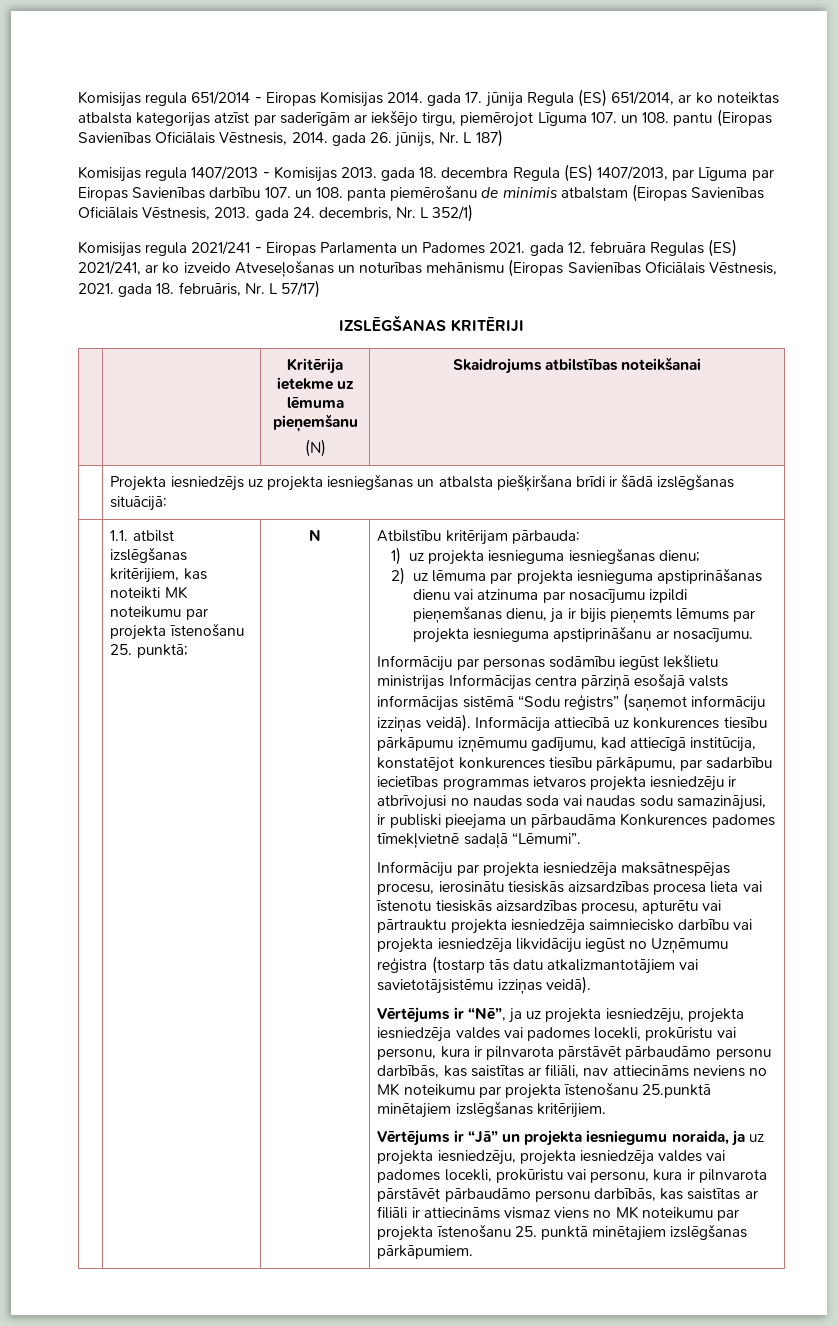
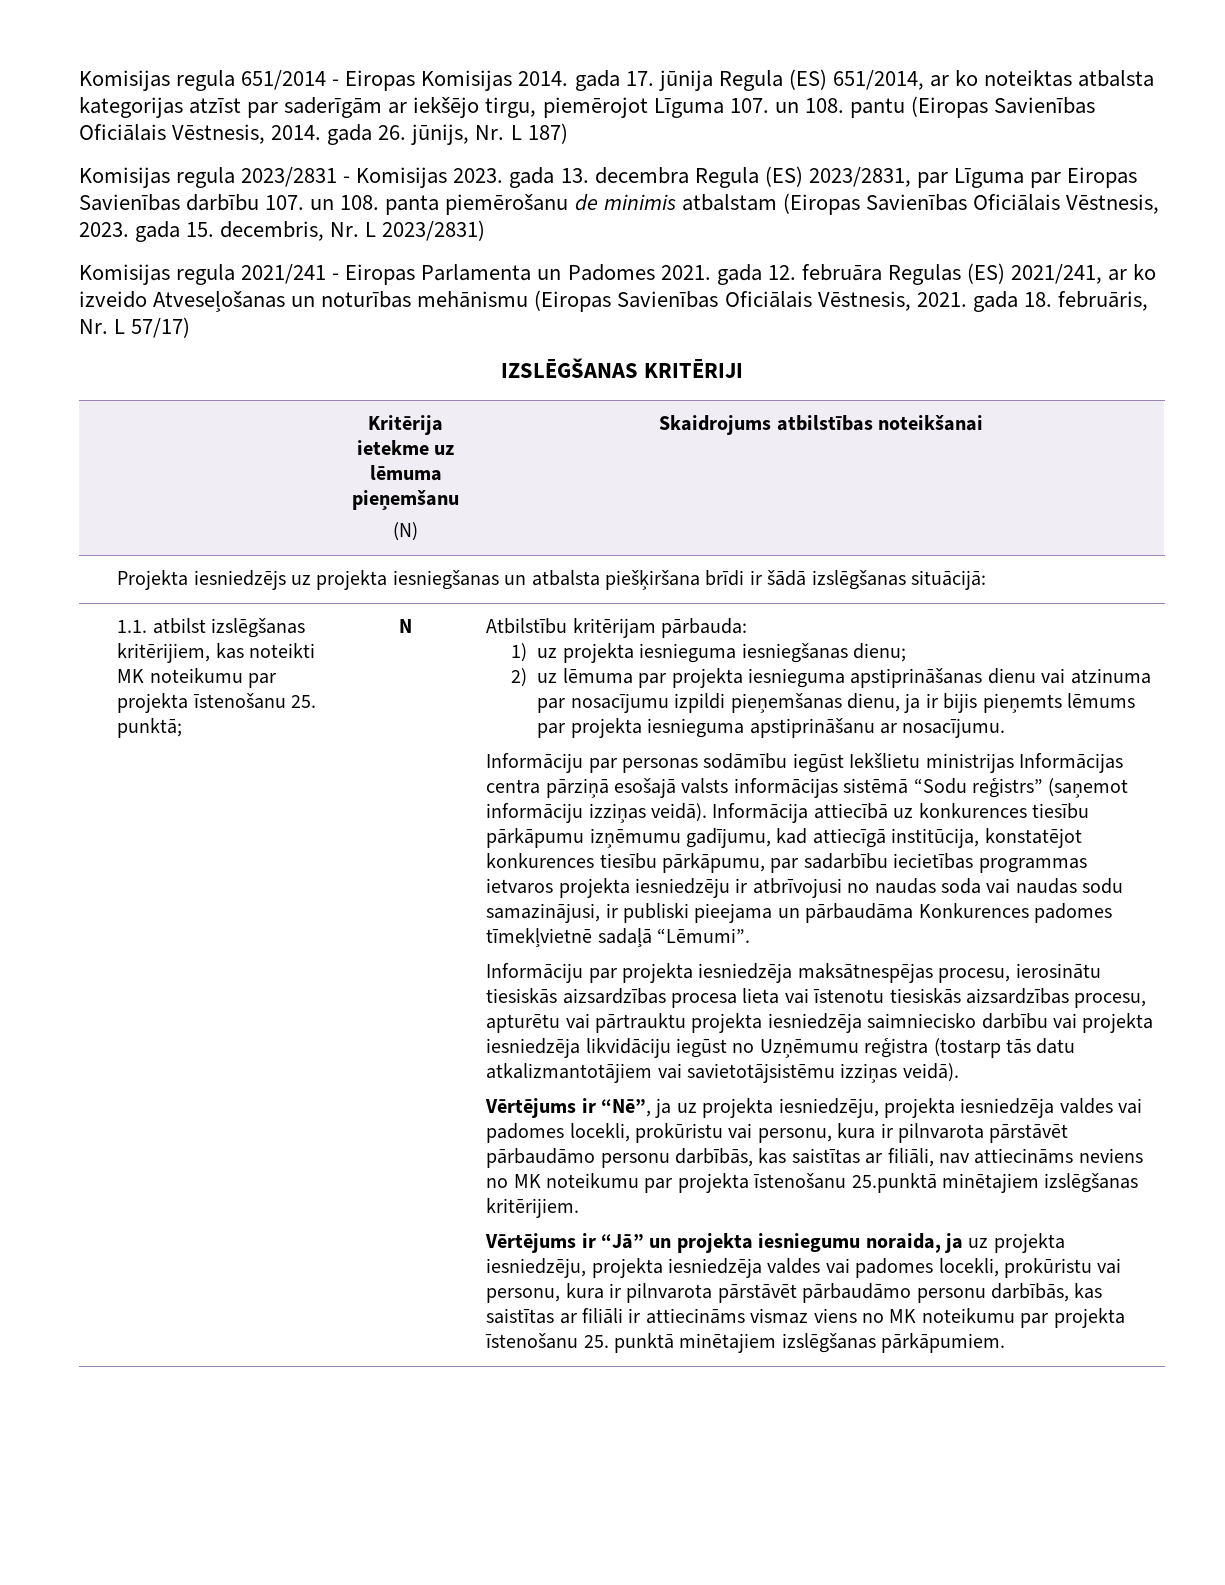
- Komisijas regula 1407/2013 - Komisijas 2013. gada 18. decembra Regula (ES) 1407/2013, par Līguma par Eiropas Savienības darbību 107. un 108. panta piemērošanu de minimis atbalstam (Eiropas Savienības Oficiālais Vēstnesis, 2013. gada 24. decembris, Nr. L 352/1)
+ Komisijas regula 2023/2831 - Komisijas 2023. gada 13. decembra Regula (ES) 2023/2831, par Līguma par Eiropas Savienības darbību 107. un 108. panta piemērošanu de minimis atbalstam (Eiropas Savienības Oficiālais Vēstnesis, 2023. gada 15. decembris, Nr. L 2023/2831)

